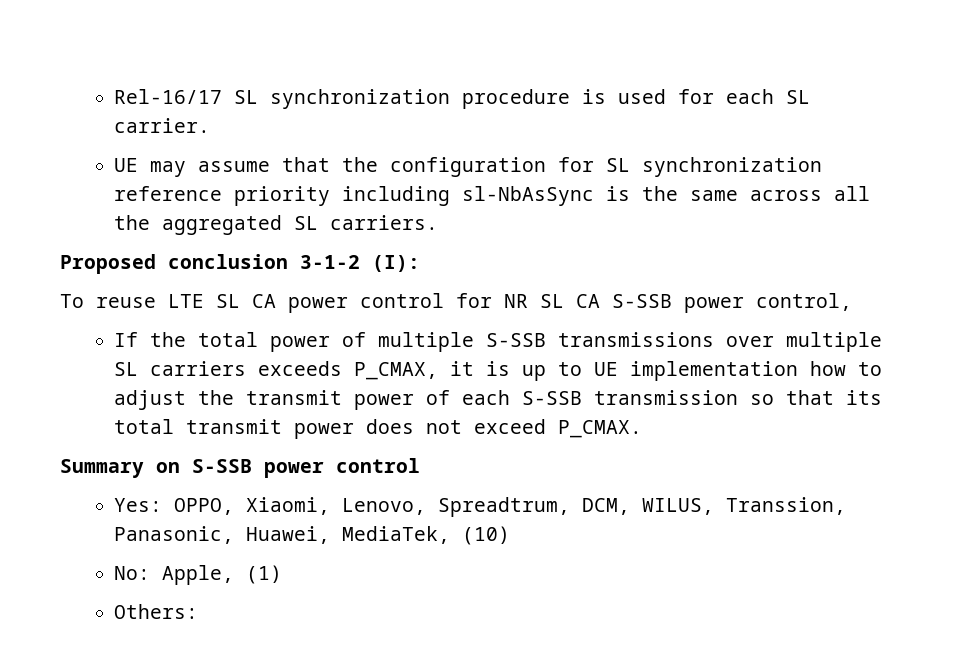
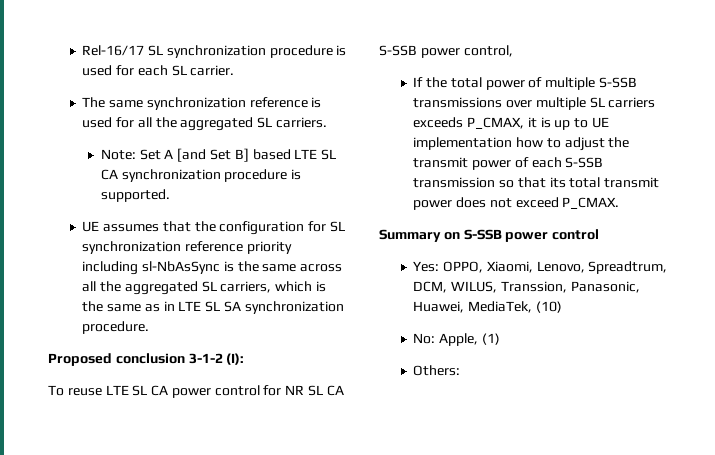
- UE may assume that the configuration for SL synchronization reference priority including sl-NbAsSync is the same across all the aggregated SL carriers.
+ The same synchronization reference is used for all the aggregated SL carriers.
+ Note: Set A [and Set B] based LTE SL CA synchronization procedure is supported.
+ UE assumes that the configuration for SL synchronization reference priority including sl-NbAsSync is the same across all the aggregated SL carriers, which is the same as in LTE SL SA synchronization procedure.

